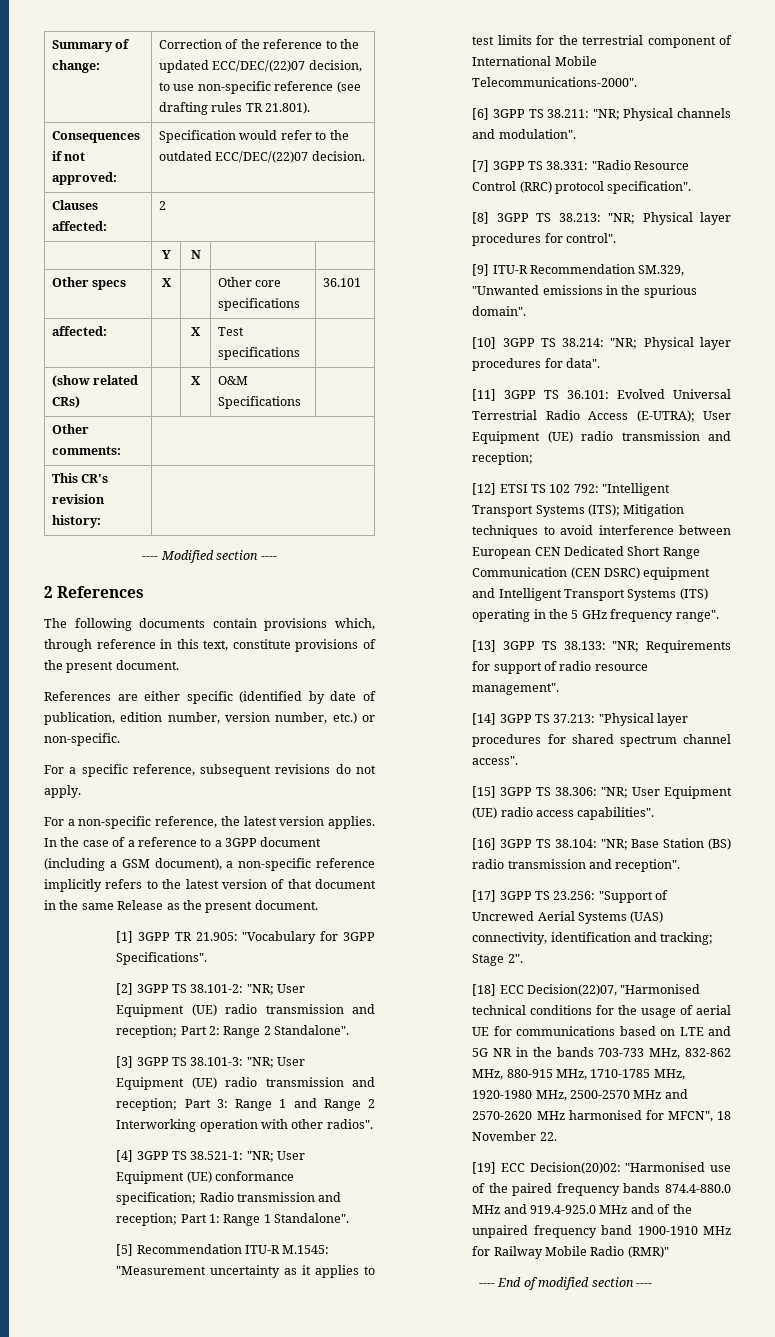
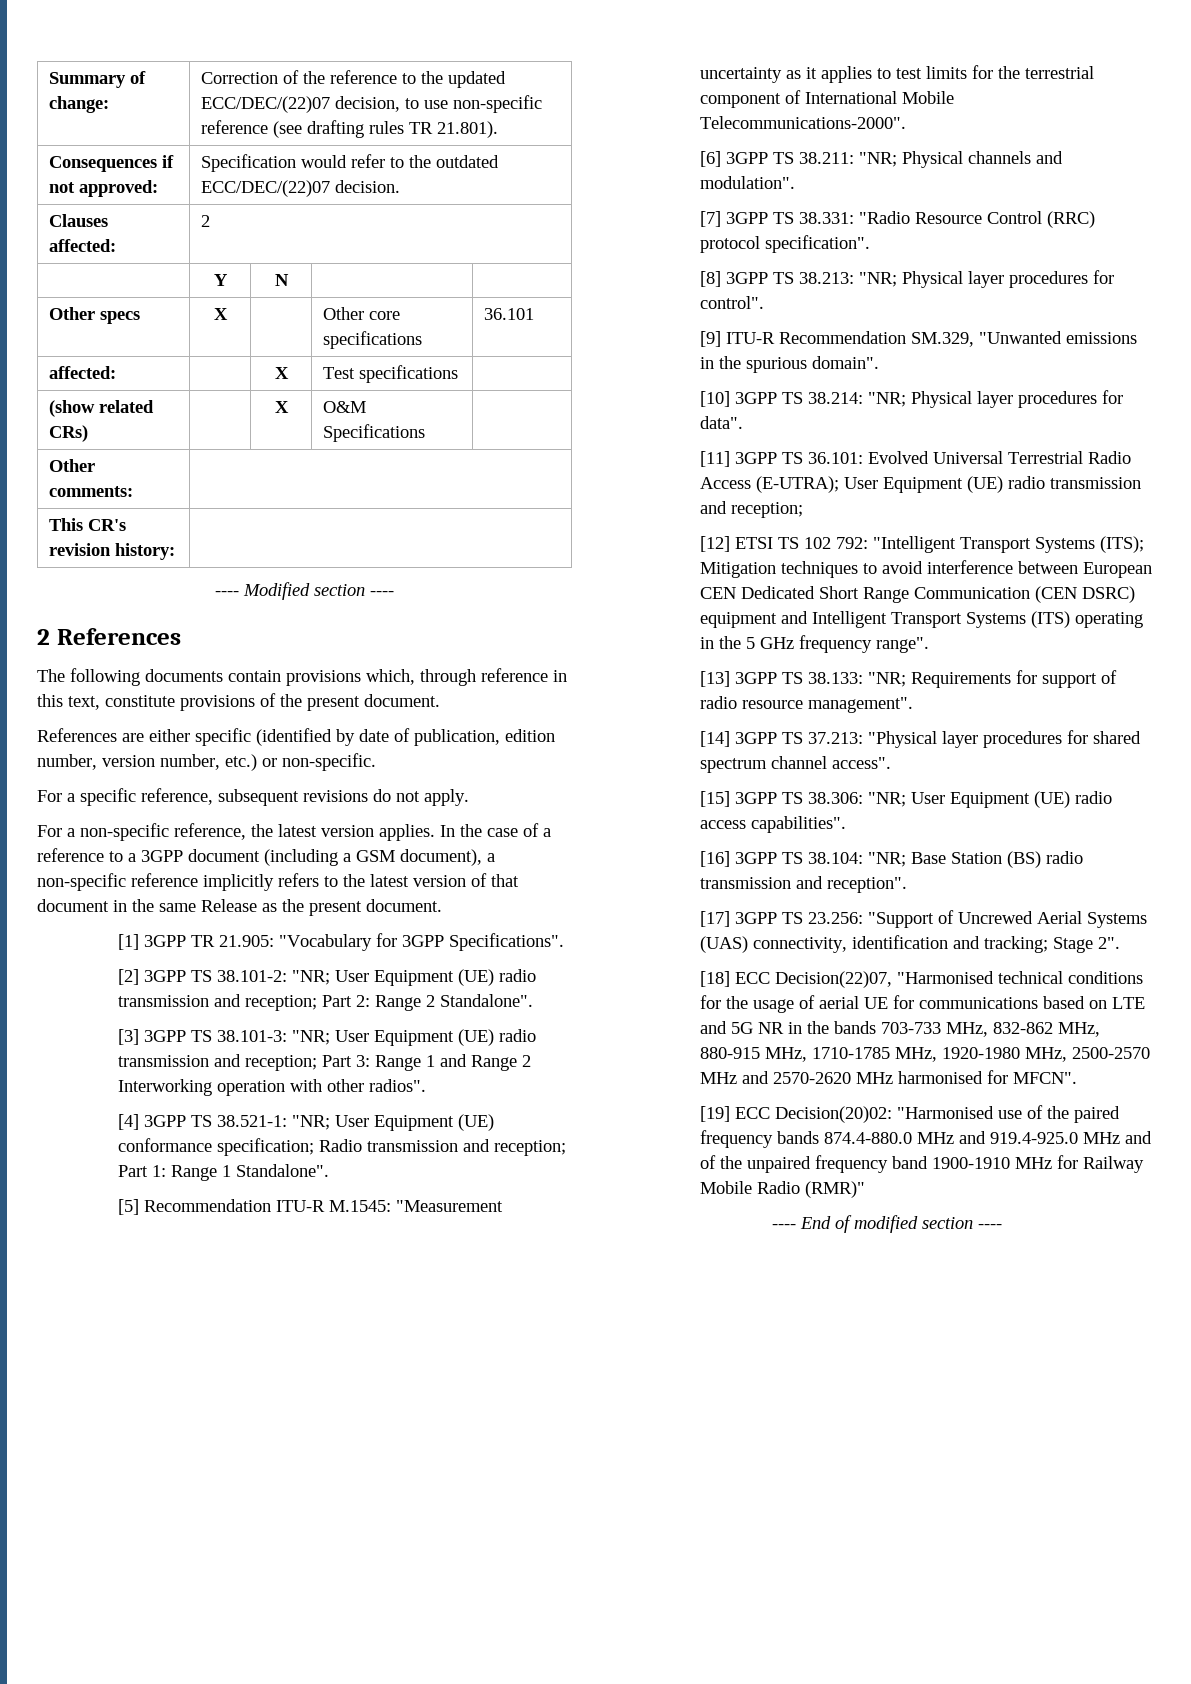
- [18] ECC Decision(22)07, "Harmonised technical conditions for the usage of aerial UE for communications based on LTE and 5G NR in the bands 703-733 MHz, 832-862 MHz, 880-915 MHz, 1710-1785 MHz, 1920-1980 MHz, 2500-2570 MHz and 2570-2620 MHz harmonised for MFCN", 18 November 22.
+ [18] ECC Decision(22)07, "Harmonised technical conditions for the usage of aerial UE for communications based on LTE and 5G NR in the bands 703-733 MHz, 832-862 MHz, 880-915 MHz, 1710-1785 MHz, 1920-1980 MHz, 2500-2570 MHz and 2570-2620 MHz harmonised for MFCN".

